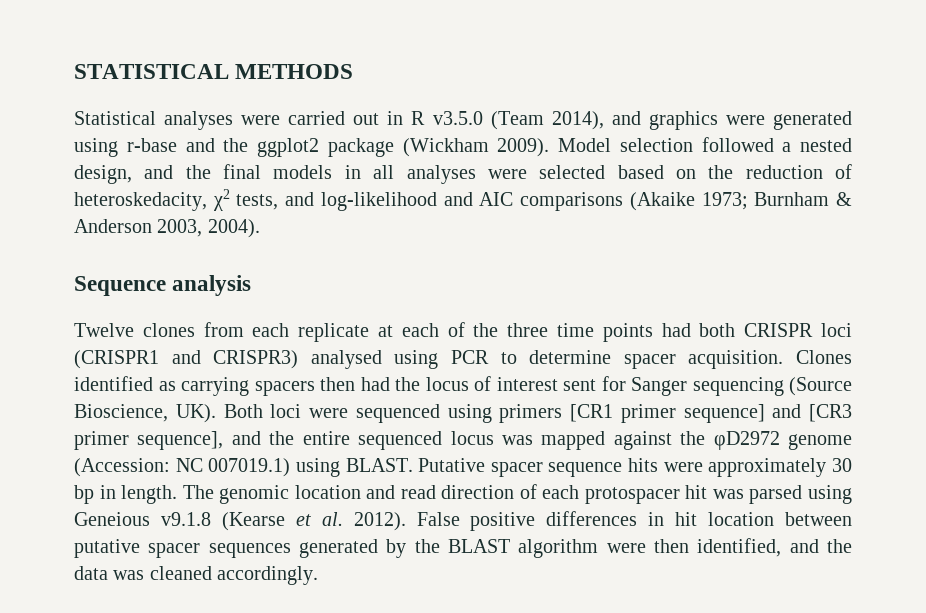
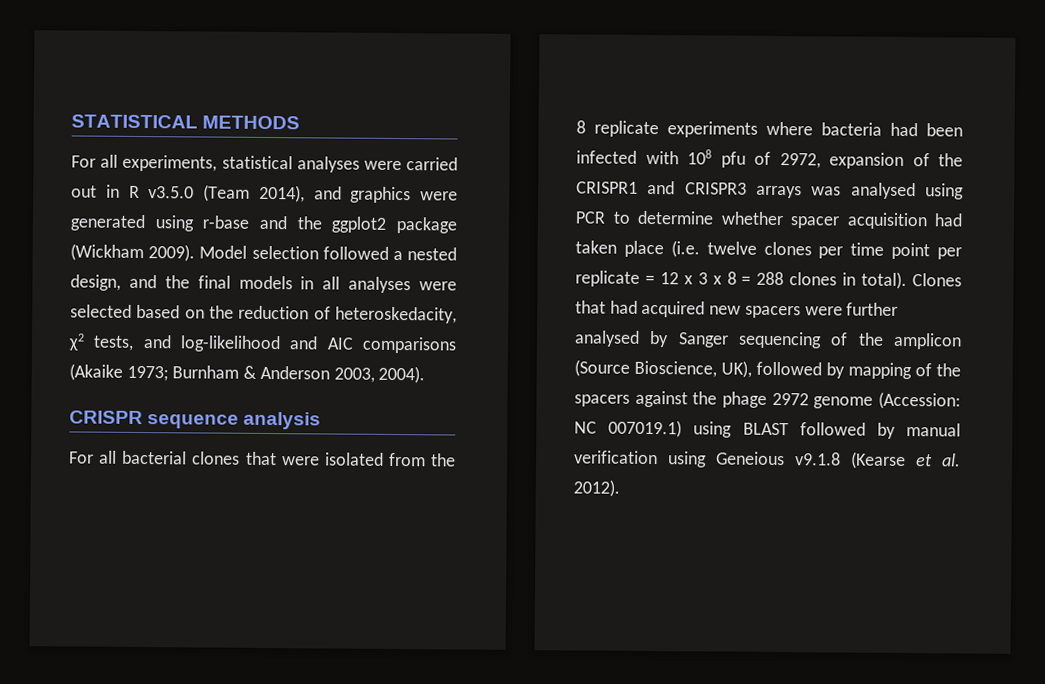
- Statistical analyses were carried out in R v3.5.0 (Team 2014), and graphics were generated using r-base and the ggplot2 package (Wickham 2009).
+ For all experiments, statistical analyses were carried out in R v3.5.0 (Team 2014), and graphics were generated using r-base and the ggplot2 package (Wickham 2009).
- Sequence analysis
+ CRISPR sequence analysis
- Twelve clones from each replicate at each of the three time points had both CRISPR loci (CRISPR1 and CRISPR3) analysed using PCR to determine spacer acquisition. Clones identified as carrying spacers then had the locus of interest sent for Sanger sequencing (Source Bioscience, UK). Both loci were sequenced using primers [CR1 primer sequence] and [CR3 primer sequence], and the entire sequenced locus was mapped against the φD2972 genome (Accession: NC 007019.1) using BLAST. Putative spacer sequence hits were approximately 30 bp in length. The genomic location and read direction of each protospacer hit was parsed using Geneious v9.1.8 (Kearse et al. 2012). False positive differences in hit location between putative spacer sequences generated by the BLAST algorithm were then identified, and the data was cleaned accordingly.
+ For all bacterial clones that were isolated from the 8 replicate experiments where bacteria had been infected with 108 pfu of 2972, expansion of the CRISPR1 and CRISPR3 arrays was analysed using PCR to determine whether spacer acquisition had taken place (i.e. twelve clones per time point per replicate = 12 x 3 x 8 = 288 clones in total). Clones that had acquired new spacers were further analysed by Sanger sequencing of the amplicon (Source Bioscience, UK), followed by mapping of the spacers against the phage 2972 genome (Accession: NC 007019.1) using BLAST followed by manual verification using Geneious v9.1.8 (Kearse et al. 2012).

